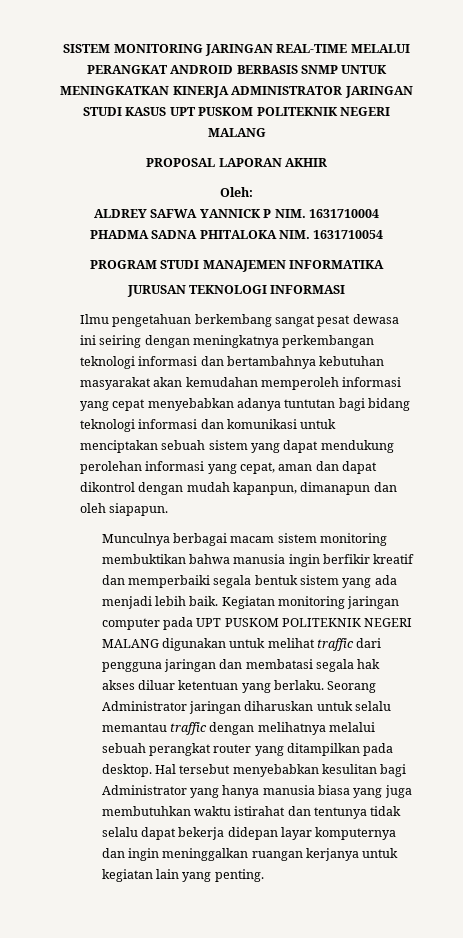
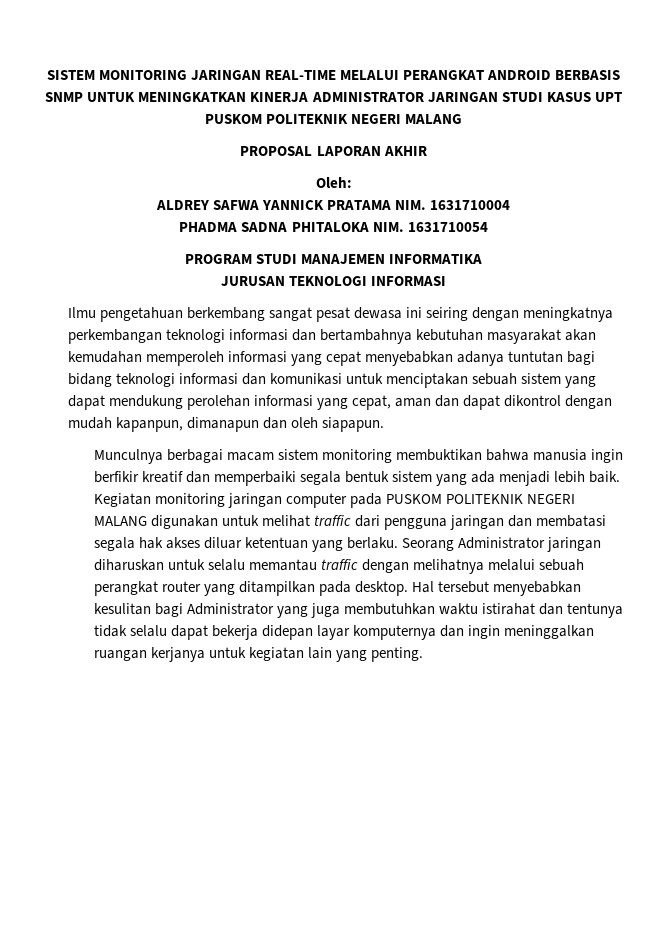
- ALDREY SAFWA YANNICK P NIM. 1631710004
+ ALDREY SAFWA YANNICK PRATAMA NIM. 1631710004
- Kegiatan monitoring jaringan computer pada UPT PUSKOM POLITEKNIK NEGERI MALANG digunakan untuk melihat traffic dari pengguna jaringan dan membatasi segala hak akses diluar ketentuan yang berlaku.
+ Kegiatan monitoring jaringan computer pada PUSKOM POLITEKNIK NEGERI MALANG digunakan untuk melihat traffic dari pengguna jaringan dan membatasi segala hak akses diluar ketentuan yang berlaku.
- Hal tersebut menyebabkan kesulitan bagi Administrator yang hanya manusia biasa yang juga membutuhkan waktu istirahat dan tentunya tidak selalu dapat bekerja didepan layar komputernya dan ingin meninggalkan ruangan kerjanya untuk kegiatan lain yang penting.
+ Hal tersebut menyebabkan kesulitan bagi Administrator yang juga membutuhkan waktu istirahat dan tentunya tidak selalu dapat bekerja didepan layar komputernya dan ingin meninggalkan ruangan kerjanya untuk kegiatan lain yang penting.

